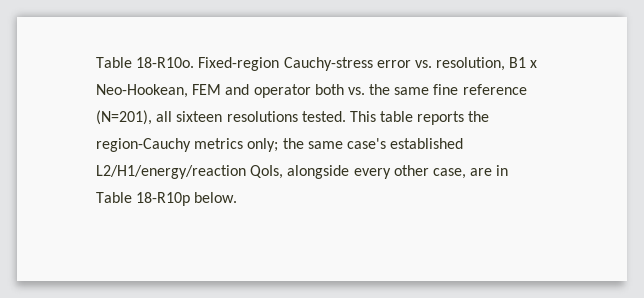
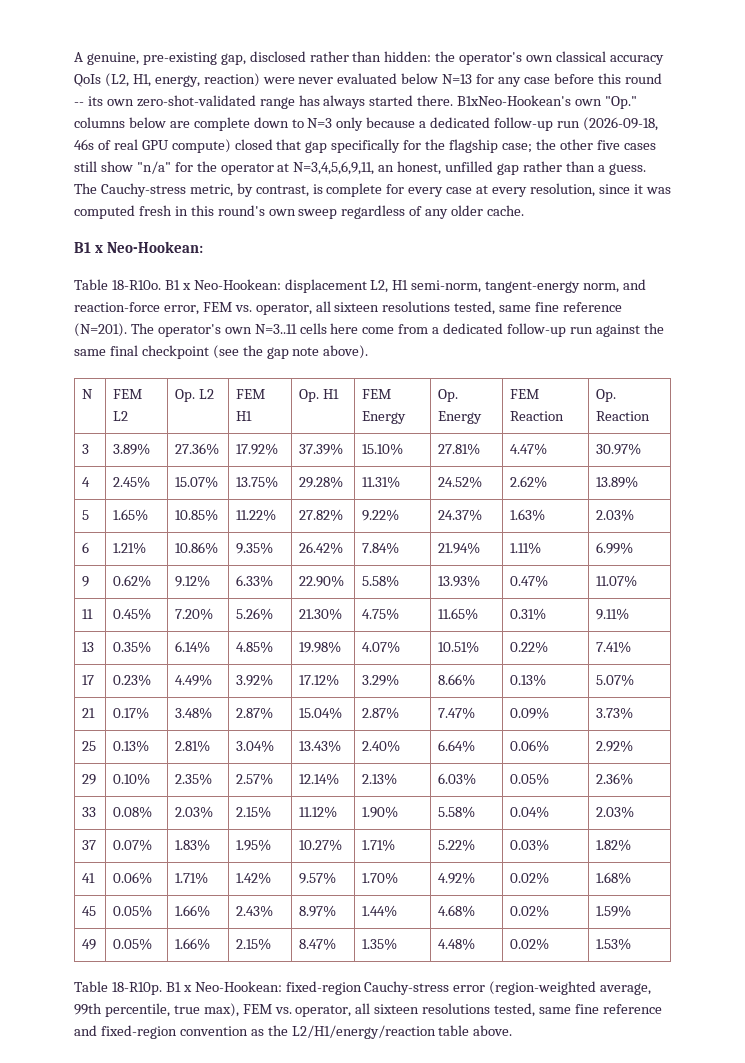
- Table 18-R10o. Fixed-region Cauchy-stress error vs. resolution, B1 x Neo-Hookean, FEM and operator both vs. the same fine reference (N=201), all sixteen resolutions tested. This table reports the region-Cauchy metrics only; the same case's established L2/H1/energy/reaction QoIs, alongside every other case, are in Table 18-R10p below.
+ A genuine, pre-existing gap, disclosed rather than hidden: the operator's own classical accuracy QoIs (L2, H1, energy, reaction) were never evaluated below N=13 for any case before this round -- its own zero-shot-validated range has always started there. B1xNeo-Hookean's own "Op." columns below are complete down to N=3 only because a dedicated follow-up run (2026-09-18, 46s of real GPU compute) closed that gap specifically for the flagship case; the other five cases still show "n/a" for the operator at N=3,4,5,6,9,11, an honest, unfilled gap rather than a guess. The Cauchy-stress metric, by contrast, is complete for every case at every resolution, since it was computed fresh in this round's own sweep regardless of any older cache.
+ B1 x Neo-Hookean:
+ Table 18-R10o. B1 x Neo-Hookean: displacement L2, H1 semi-norm, tangent-energy norm, and reaction-force error, FEM vs. operator, all sixteen resolutions tested, same fine reference (N=201). The operator's own N=3..11 cells here come from a dedicated follow-up run against the same final checkpoint (see the gap note above).
+ N | FEM L2 | Op. L2 | FEM H1 | Op. H1 | FEM Energy | Op. Energy | FEM Reaction | Op. Reaction
+ 3 | 3.89% | 27.36% | 17.92% | 37.39% | 15.10% | 27.81% | 4.47% | 30.97%
+ 4 | 2.45% | 15.07% | 13.75% | 29.28% | 11.31% | 24.52% | 2.62% | 13.89%
+ 5 | 1.65% | 10.85% | 11.22% | 27.82% | 9.22% | 24.37% | 1.63% | 2.03%
+ 6 | 1.21% | 10.86% | 9.35% | 26.42% | 7.84% | 21.94% | 1.11% | 6.99%
+ 9 | 0.62% | 9.12% | 6.33% | 22.90% | 5.58% | 13.93% | 0.47% | 11.07%
+ 11 | 0.45% | 7.20% | 5.26% | 21.30% | 4.75% | 11.65% | 0.31% | 9.11%
+ 13 | 0.35% | 6.14% | 4.85% | 19.98% | 4.07% | 10.51% | 0.22% | 7.41%
+ 17 | 0.23% | 4.49% | 3.92% | 17.12% | 3.29% | 8.66% | 0.13% | 5.07%
+ 21 | 0.17% | 3.48% | 2.87% | 15.04% | 2.87% | 7.47% | 0.09% | 3.73%
+ 25 | 0.13% | 2.81% | 3.04% | 13.43% | 2.40% | 6.64% | 0.06% | 2.92%
+ 29 | 0.10% | 2.35% | 2.57% | 12.14% | 2.13% | 6.03% | 0.05% | 2.36%
+ 33 | 0.08% | 2.03% | 2.15% | 11.12% | 1.90% | 5.58% | 0.04% | 2.03%
+ 37 | 0.07% | 1.83% | 1.95% | 10.27% | 1.71% | 5.22% | 0.03% | 1.82%
+ 41 | 0.06% | 1.71% | 1.42% | 9.57% | 1.70% | 4.92% | 0.02% | 1.68%
+ 45 | 0.05% | 1.66% | 2.43% | 8.97% | 1.44% | 4.68% | 0.02% | 1.59%
+ 49 | 0.05% | 1.66% | 2.15% | 8.47% | 1.35% | 4.48% | 0.02% | 1.53%
+ Table 18-R10p. B1 x Neo-Hookean: fixed-region Cauchy-stress error (region-weighted average, 99th percentile, true max), FEM vs. operator, all sixteen resolutions tested, same fine reference and fixed-region convention as the L2/H1/energy/reaction table above.

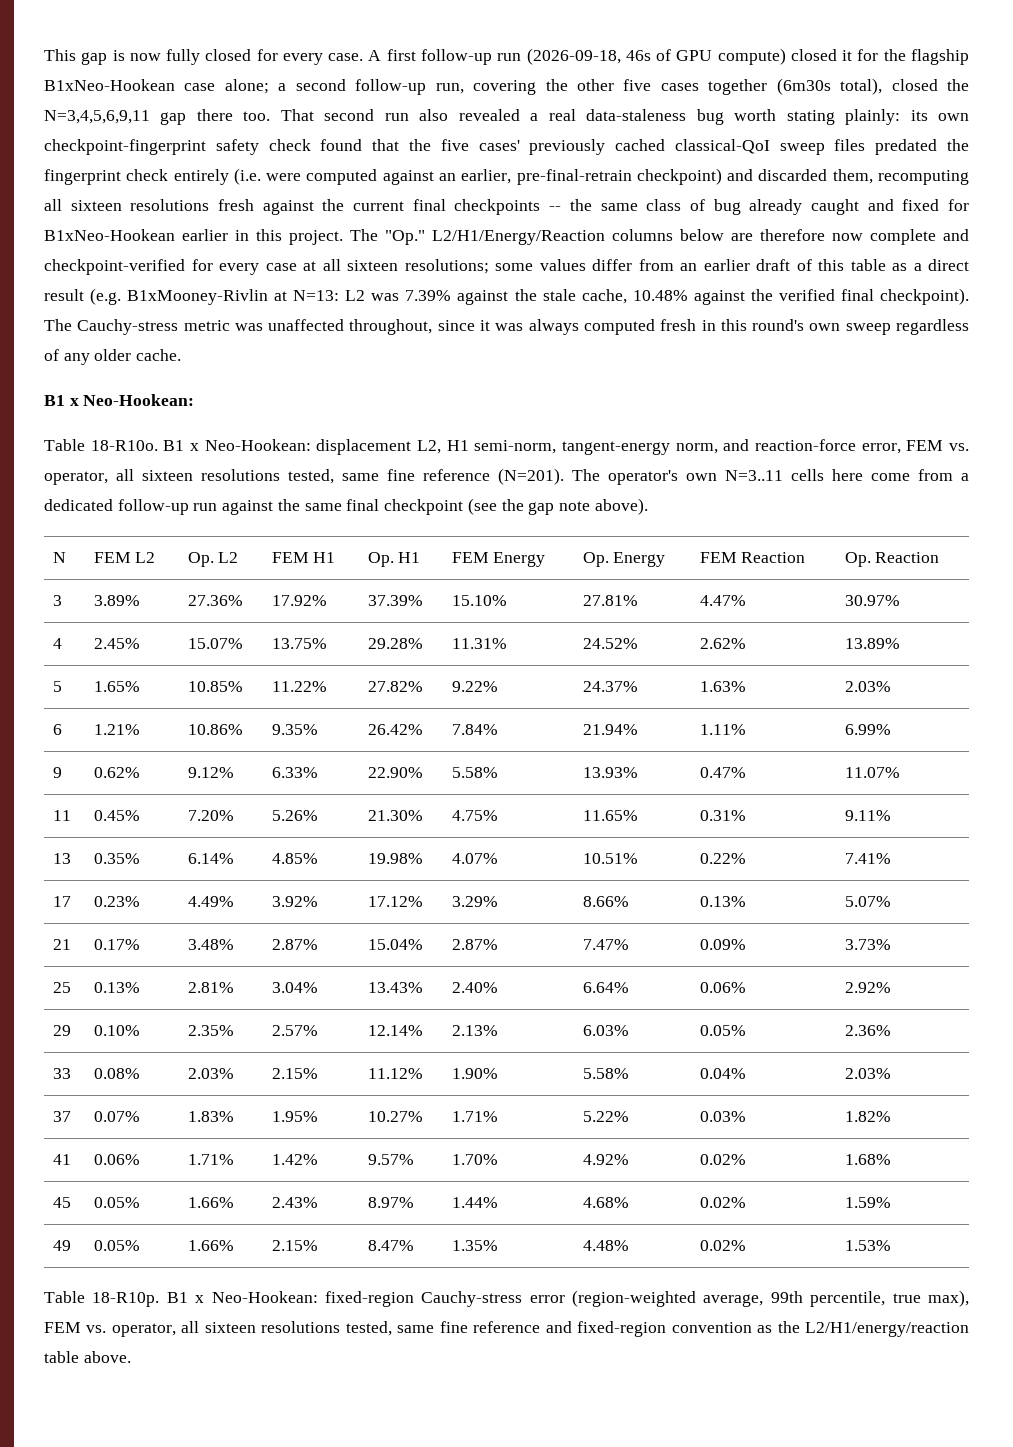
- A genuine, pre-existing gap, disclosed rather than hidden: the operator's own classical accuracy QoIs (L2, H1, energy, reaction) were never evaluated below N=13 for any case before this round -- its own zero-shot-validated range has always started there. B1xNeo-Hookean's own "Op." columns below are complete down to N=3 only because a dedicated follow-up run (2026-09-18, 46s of real GPU compute) closed that gap specifically for the flagship case; the other five cases still show "n/a" for the operator at N=3,4,5,6,9,11, an honest, unfilled gap rather than a guess. The Cauchy-stress metric, by contrast, is complete for every case at every resolution, since it was computed fresh in this round's own sweep regardless of any older cache.
+ This gap is now fully closed for every case. A first follow-up run (2026-09-18, 46s of GPU compute) closed it for the flagship B1xNeo-Hookean case alone; a second follow-up run, covering the other five cases together (6m30s total), closed the N=3,4,5,6,9,11 gap there too. That second run also revealed a real data-staleness bug worth stating plainly: its own checkpoint-fingerprint safety check found that the five cases' previously cached classical-QoI sweep files predated the fingerprint check entirely (i.e. were computed against an earlier, pre-final-retrain checkpoint) and discarded them, recomputing all sixteen resolutions fresh against the current final checkpoints -- the same class of bug already caught and fixed for B1xNeo-Hookean earlier in this project. The "Op." L2/H1/Energy/Reaction columns below are therefore now complete and checkpoint-verified for every case at all sixteen resolutions; some values differ from an earlier draft of this table as a direct result (e.g. B1xMooney-Rivlin at N=13: L2 was 7.39% against the stale cache, 10.48% against the verified final checkpoint). The Cauchy-stress metric was unaffected throughout, since it was always computed fresh in this round's own sweep regardless of any older cache.

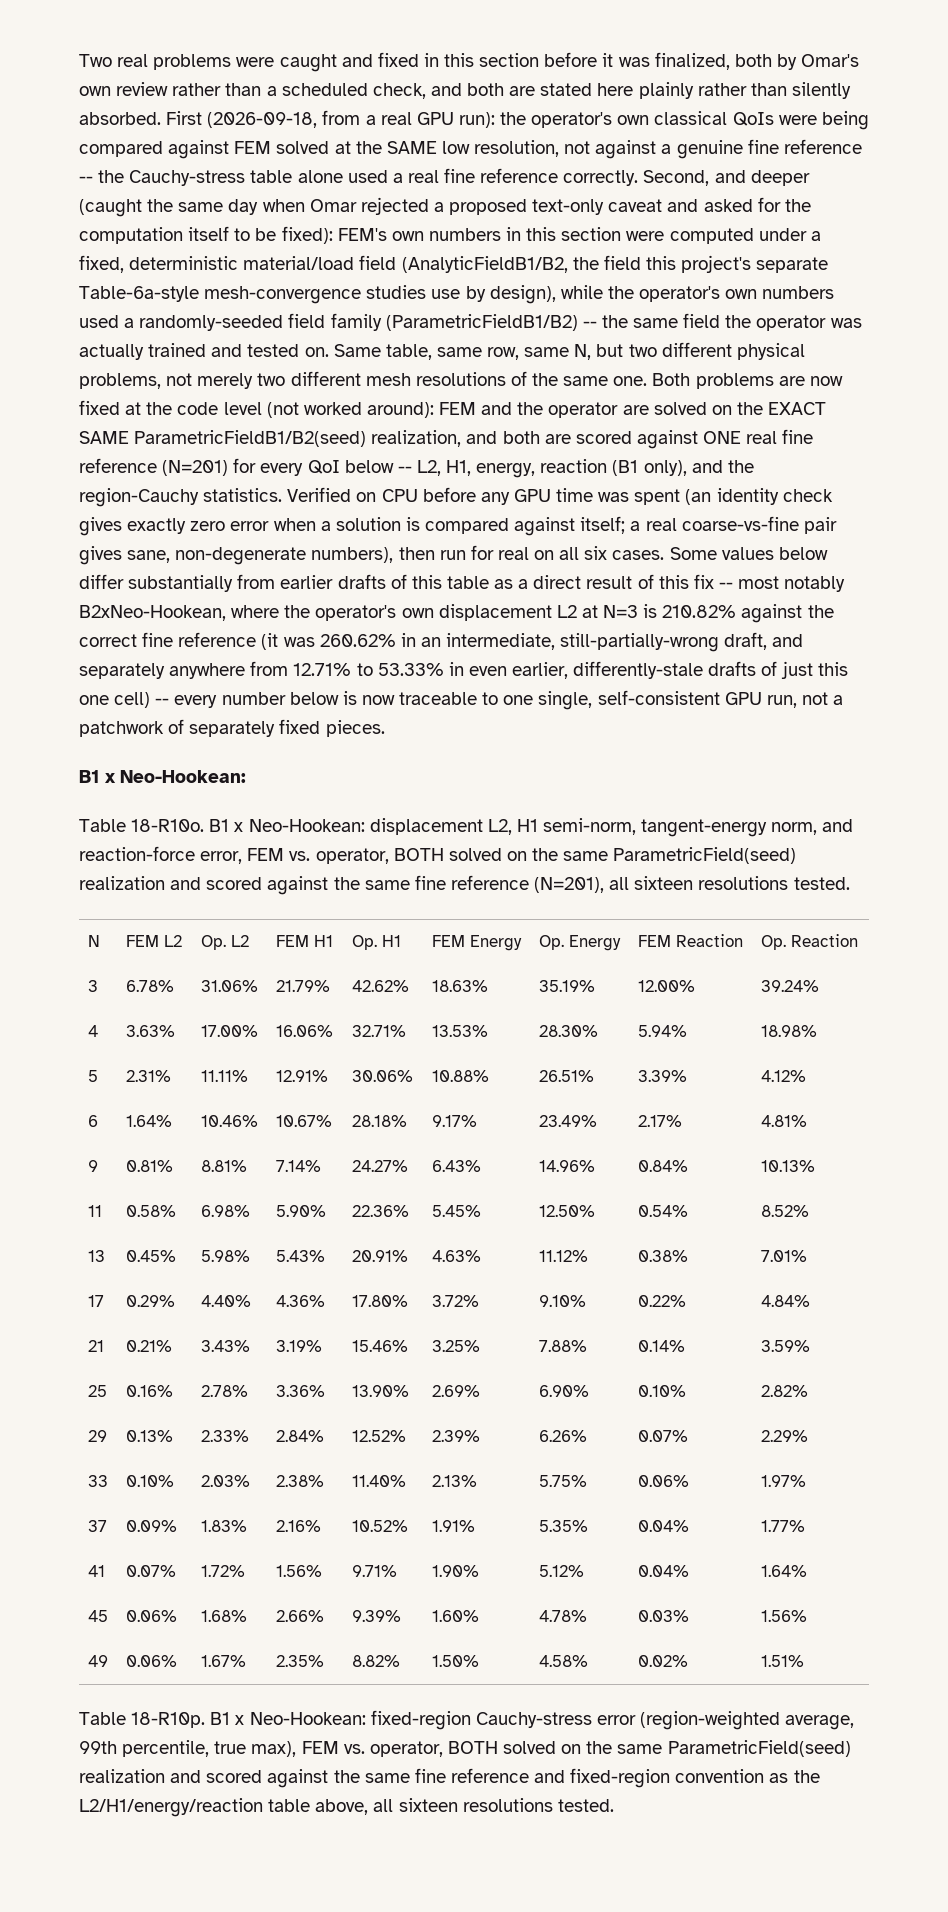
- This gap is now fully closed for every case. A first follow-up run (2026-09-18, 46s of GPU compute) closed it for the flagship B1xNeo-Hookean case alone; a second follow-up run, covering the other five cases together (6m30s total), closed the N=3,4,5,6,9,11 gap there too. That second run also revealed a real data-staleness bug worth stating plainly: its own checkpoint-fingerprint safety check found that the five cases' previously cached classical-QoI sweep files predated the fingerprint check entirely (i.e. were computed against an earlier, pre-final-retrain checkpoint) and discarded them, recomputing all sixteen resolutions fresh against the current final checkpoints -- the same class of bug already caught and fixed for B1xNeo-Hookean earlier in this project. The "Op." L2/H1/Energy/Reaction columns below are therefore now complete and checkpoint-verified for every case at all sixteen resolutions; some values differ from an earlier draft of this table as a direct result (e.g. B1xMooney-Rivlin at N=13: L2 was 7.39% against the stale cache, 10.48% against the verified final checkpoint). The Cauchy-stress metric was unaffected throughout, since it was always computed fresh in this round's own sweep regardless of any older cache.
+ Two real problems were caught and fixed in this section before it was finalized, both by Omar's own review rather than a scheduled check, and both are stated here plainly rather than silently absorbed. First (2026-09-18, from a real GPU run): the operator's own classical QoIs were being compared against FEM solved at the SAME low resolution, not against a genuine fine reference -- the Cauchy-stress table alone used a real fine reference correctly. Second, and deeper (caught the same day when Omar rejected a proposed text-only caveat and asked for the computation itself to be fixed): FEM's own numbers in this section were computed under a fixed, deterministic material/load field (AnalyticFieldB1/B2, the field this project's separate Table-6a-style mesh-convergence studies use by design), while the operator's own numbers used a randomly-seeded field family (ParametricFieldB1/B2) -- the same field the operator was actually trained and tested on. Same table, same row, same N, but two different physical problems, not merely two different mesh resolutions of the same one. Both problems are now fixed at the code level (not worked around): FEM and the operator are solved on the EXACT SAME ParametricFieldB1/B2(seed) realization, and both are scored against ONE real fine reference (N=201) for every QoI below -- L2, H1, energy, reaction (B1 only), and the region-Cauchy statistics. Verified on CPU before any GPU time was spent (an identity check gives exactly zero error when a solution is compared against itself; a real coarse-vs-fine pair gives sane, non-degenerate numbers), then run for real on all six cases. Some values below differ substantially from earlier drafts of this table as a direct result of this fix -- most notably B2xNeo-Hookean, where the operator's own displacement L2 at N=3 is 210.82% against the correct fine reference (it was 260.62% in an intermediate, still-partially-wrong draft, and separately anywhere from 12.71% to 53.33% in even earlier, differently-stale drafts of just this one cell) -- every number below is now traceable to one single, self-consistent GPU run, not a patchwork of separately fixed pieces.
- B1 x Neo-Hookean: displacement L2, H1 semi-norm, tangent-energy norm, and reaction-force error, FEM vs. operator, all sixteen resolutions tested, same fine reference (N=201). The operator's own N=3..11 cells here come from a dedicated follow-up run against the same final checkpoint (see the gap note above).
+ B1 x Neo-Hookean: displacement L2, H1 semi-norm, tangent-energy norm, and reaction-force error, FEM vs. operator, BOTH solved on the same ParametricField(seed) realization and scored against the same fine reference (N=201), all sixteen resolutions tested.
- 3 | 3.89% | 27.36% | 17.92% | 37.39% | 15.10% | 27.81% | 4.47% | 30.97%
- 4 | 2.45% | 15.07% | 13.75% | 29.28% | 11.31% | 24.52% | 2.62% | 13.89%
- 5 | 1.65% | 10.85% | 11.22% | 27.82% | 9.22% | 24.37% | 1.63% | 2.03%
- 6 | 1.21% | 10.86% | 9.35% | 26.42% | 7.84% | 21.94% | 1.11% | 6.99%
- 9 | 0.62% | 9.12% | 6.33% | 22.90% | 5.58% | 13.93% | 0.47% | 11.07%
- 11 | 0.45% | 7.20% | 5.26% | 21.30% | 4.75% | 11.65% | 0.31% | 9.11%
- 13 | 0.35% | 6.14% | 4.85% | 19.98% | 4.07% | 10.51% | 0.22% | 7.41%
- 17 | 0.23% | 4.49% | 3.92% | 17.12% | 3.29% | 8.66% | 0.13% | 5.07%
- 21 | 0.17% | 3.48% | 2.87% | 15.04% | 2.87% | 7.47% | 0.09% | 3.73%
- 25 | 0.13% | 2.81% | 3.04% | 13.43% | 2.40% | 6.64% | 0.06% | 2.92%
- 29 | 0.10% | 2.35% | 2.57% | 12.14% | 2.13% | 6.03% | 0.05% | 2.36%
- 33 | 0.08% | 2.03% | 2.15% | 11.12% | 1.90% | 5.58% | 0.04% | 2.03%
- 37 | 0.07% | 1.83% | 1.95% | 10.27% | 1.71% | 5.22% | 0.03% | 1.82%
- 41 | 0.06% | 1.71% | 1.42% | 9.57% | 1.70% | 4.92% | 0.02% | 1.68%
- 45 | 0.05% | 1.66% | 2.43% | 8.97% | 1.44% | 4.68% | 0.02% | 1.59%
- 49 | 0.05% | 1.66% | 2.15% | 8.47% | 1.35% | 4.48% | 0.02% | 1.53%
+ 3 | 6.78% | 31.06% | 21.79% | 42.62% | 18.63% | 35.19% | 12.00% | 39.24%
+ 4 | 3.63% | 17.00% | 16.06% | 32.71% | 13.53% | 28.30% | 5.94% | 18.98%
+ 5 | 2.31% | 11.11% | 12.91% | 30.06% | 10.88% | 26.51% | 3.39% | 4.12%
+ 6 | 1.64% | 10.46% | 10.67% | 28.18% | 9.17% | 23.49% | 2.17% | 4.81%
+ 9 | 0.81% | 8.81% | 7.14% | 24.27% | 6.43% | 14.96% | 0.84% | 10.13%
+ 11 | 0.58% | 6.98% | 5.90% | 22.36% | 5.45% | 12.50% | 0.54% | 8.52%
+ 13 | 0.45% | 5.98% | 5.43% | 20.91% | 4.63% | 11.12% | 0.38% | 7.01%
+ 17 | 0.29% | 4.40% | 4.36% | 17.80% | 3.72% | 9.10% | 0.22% | 4.84%
+ 21 | 0.21% | 3.43% | 3.19% | 15.46% | 3.25% | 7.88% | 0.14% | 3.59%
+ 25 | 0.16% | 2.78% | 3.36% | 13.90% | 2.69% | 6.90% | 0.10% | 2.82%
+ 29 | 0.13% | 2.33% | 2.84% | 12.52% | 2.39% | 6.26% | 0.07% | 2.29%
+ 33 | 0.10% | 2.03% | 2.38% | 11.40% | 2.13% | 5.75% | 0.06% | 1.97%
+ 37 | 0.09% | 1.83% | 2.16% | 10.52% | 1.91% | 5.35% | 0.04% | 1.77%
+ 41 | 0.07% | 1.72% | 1.56% | 9.71% | 1.90% | 5.12% | 0.04% | 1.64%
+ 45 | 0.06% | 1.68% | 2.66% | 9.39% | 1.60% | 4.78% | 0.03% | 1.56%
+ 49 | 0.06% | 1.67% | 2.35% | 8.82% | 1.50% | 4.58% | 0.02% | 1.51%
- B1 x Neo-Hookean: fixed-region Cauchy-stress error (region-weighted average, 99th percentile, true max), FEM vs. operator, all sixteen resolutions tested, same fine reference and fixed-region convention as the L2/H1/energy/reaction table above.
+ B1 x Neo-Hookean: fixed-region Cauchy-stress error (region-weighted average, 99th percentile, true max), FEM vs. operator, BOTH solved on the same ParametricField(seed) realization and scored against the same fine reference and fixed-region convention as the L2/H1/energy/reaction table above, all sixteen resolutions tested.

